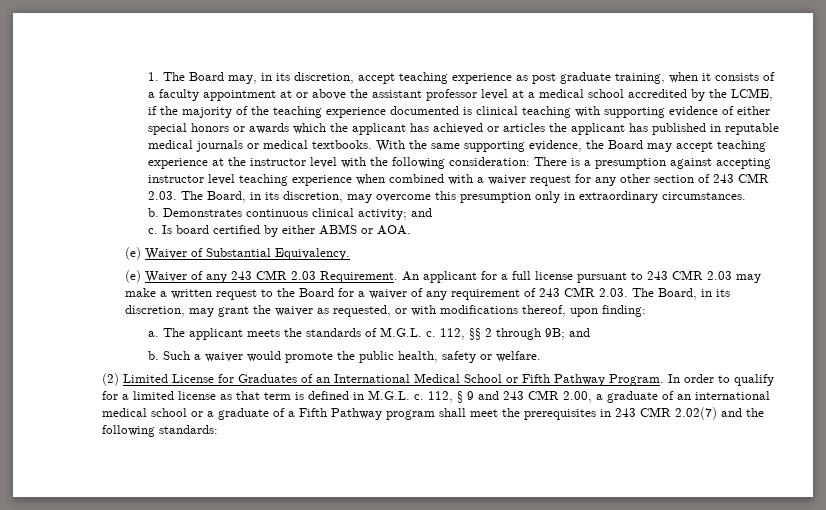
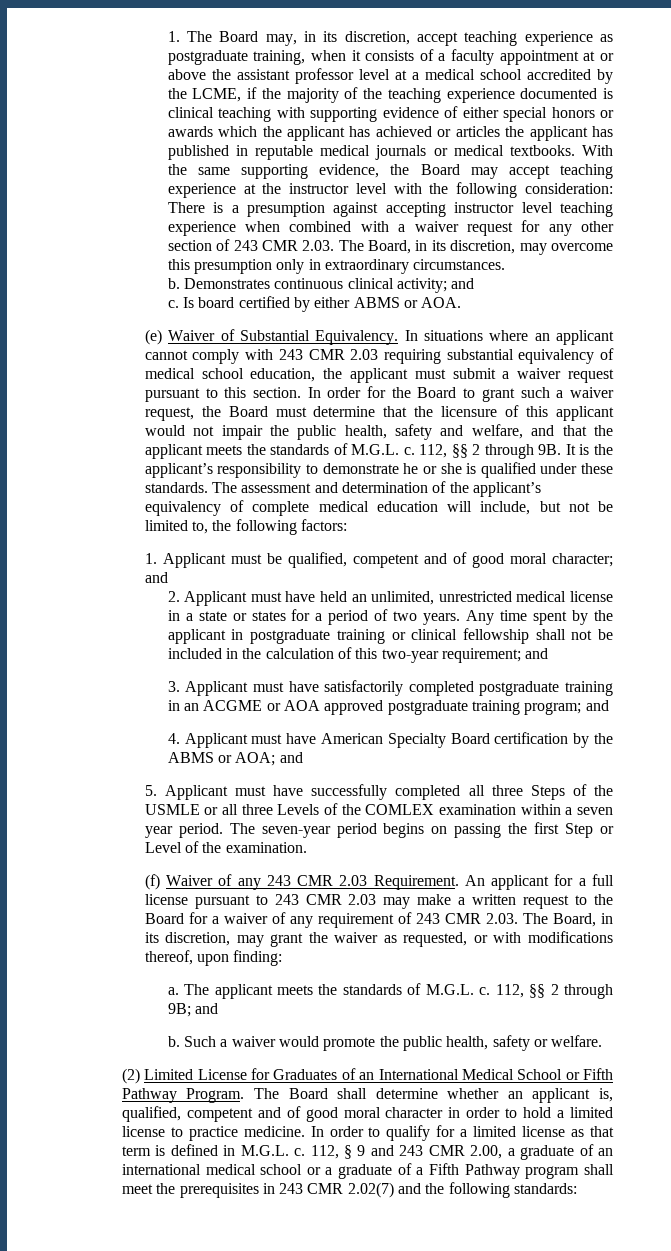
- 1. The Board may, in its discretion, accept teaching experience as post graduate training, when it consists of a faculty appointment at or above the assistant professor level at a medical school accredited by the LCME, if the majority of the teaching experience documented is clinical teaching with supporting evidence of either special honors or awards which the applicant has achieved or articles the applicant has published in reputable medical journals or medical textbooks.
+ 1. The Board may, in its discretion, accept teaching experience as postgraduate training, when it consists of a faculty appointment at or above the assistant professor level at a medical school accredited by the LCME, if the majority of the teaching experience documented is clinical teaching with supporting evidence of either special honors or awards which the applicant has achieved or articles the applicant has published in reputable medical journals or medical textbooks.
- (e) Waiver of Substantial Equivalency.
- (e) Waiver of any 243 CMR 2.03 Requirement.
+ (e) Waiver of Substantial Equivalency. In situations where an applicant cannot comply with 243 CMR 2.03 requiring substantial equivalency of medical school education, the applicant must submit a waiver request pursuant to this section. In order for the Board to grant such a waiver request, the Board must determine that the licensure of this applicant would not impair the public health, safety and welfare, and that the applicant meets the standards of M.G.L. c. 112, §§ 2 through 9B. It is the applicant’s responsibility to demonstrate he or she is qualified under these standards. The assessment and determination of the applicant’s equivalency of complete medical education will include, but not be limited to, the following factors:
+ 1. Applicant must be qualified, competent and of good moral character; and
+ 2. Applicant must have held an unlimited, unrestricted medical license in a state or states for a period of two years. Any time spent by the applicant in postgraduate training or clinical fellowship shall not be included in the calculation of this two-year requirement; and
+ 3. Applicant must have satisfactorily completed postgraduate training in an ACGME or AOA approved postgraduate training program; and
+ 4. Applicant must have American Specialty Board certification by the ABMS or AOA; and
+ 5. Applicant must have successfully completed all three Steps of the USMLE or all three Levels of the COMLEX examination within a seven year period. The seven-year period begins on passing the first Step or Level of the examination.
+ (f) Waiver of any 243 CMR 2.03 Requirement.
+ The Board shall determine whether an applicant is, qualified, competent and of good moral character in order to hold a limited license to practice medicine.

